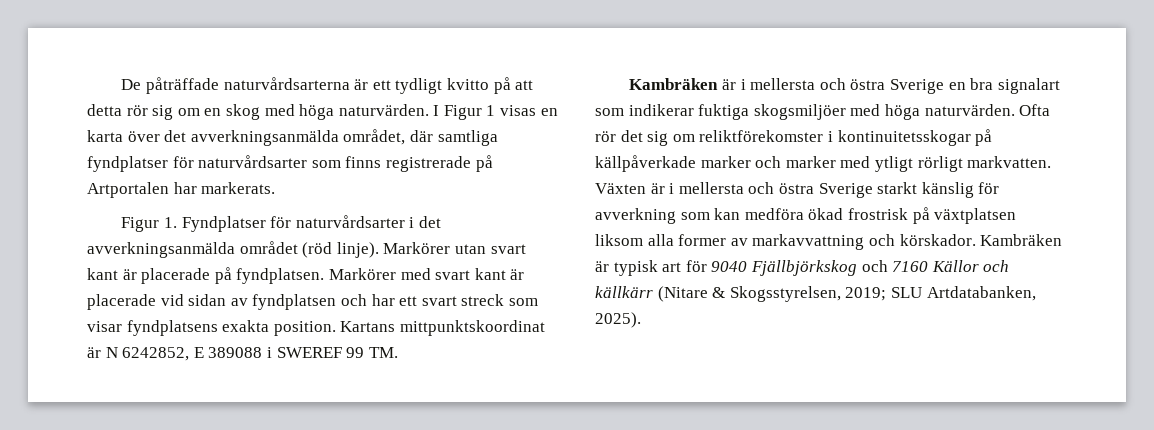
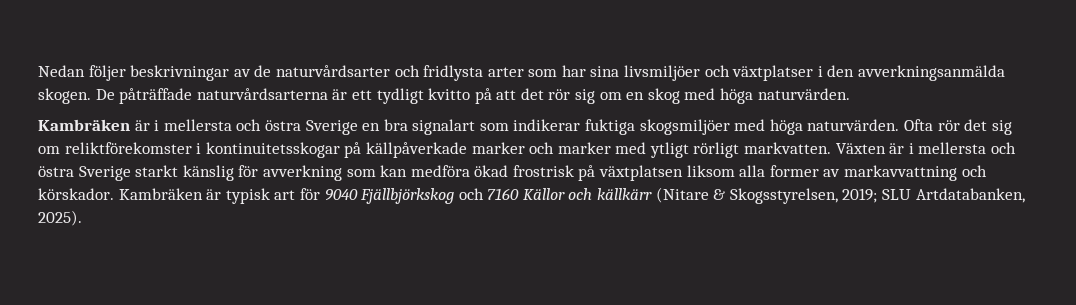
+ Nedan följer beskrivningar av de naturvårdsarter och fridlysta arter som har sina livsmiljöer och växtplatser i den avverkningsanmälda skogen.
- De påträffade naturvårdsarterna är ett tydligt kvitto på att detta rör sig om en skog med höga naturvärden. I Figur 1 visas en karta över det avverkningsanmälda området, där samtliga fyndplatser för naturvårdsarter som finns registrerade på Artportalen har markerats.
- Figur 1. Fyndplatser för naturvårdsarter i det avverkningsanmälda området (röd linje). Markörer utan svart kant är placerade på fyndplatsen. Markörer med svart kant är placerade vid sidan av fyndplatsen och har ett svart streck som visar fyndplatsens exakta position. Kartans mittpunktskoordinat är N 6242852, E 389088 i SWEREF 99 TM.
+ De påträffade naturvårdsarterna är ett tydligt kvitto på att det rör sig om en skog med höga naturvärden.

